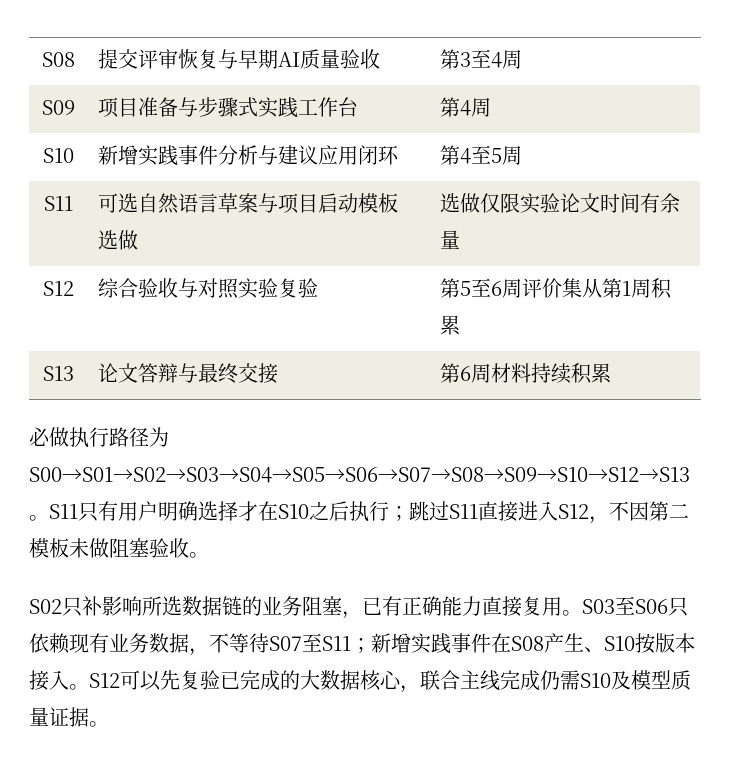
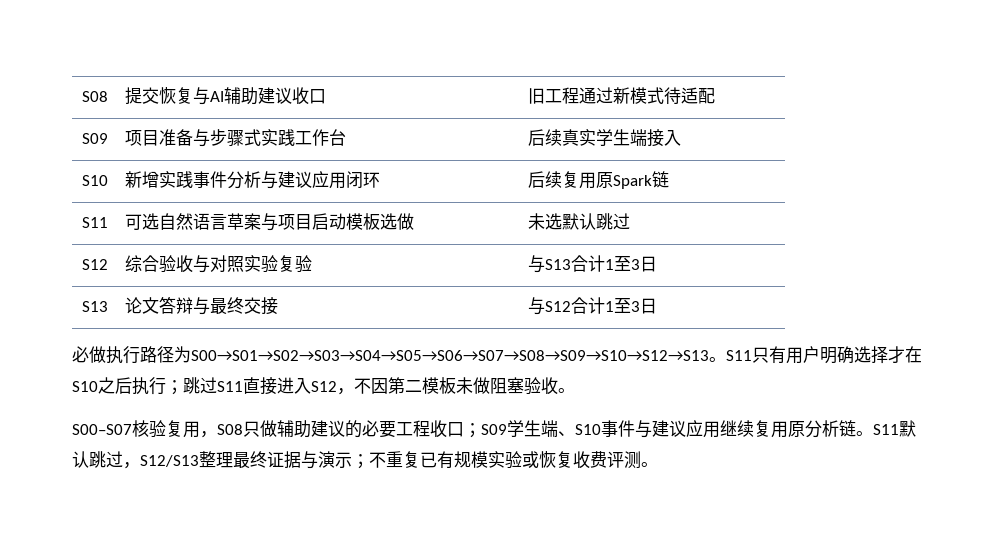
- S08 | 提交评审恢复与早期AI质量验收 | 第3至4周
+ S08 | 提交恢复与AI辅助建议收口 | 旧工程通过新模式待适配
- S09 | 项目准备与步骤式实践工作台 | 第4周
+ S09 | 项目准备与步骤式实践工作台 | 后续真实学生端接入
- S10 | 新增实践事件分析与建议应用闭环 | 第4至5周
+ S10 | 新增实践事件分析与建议应用闭环 | 后续复用原Spark链
- S11 | 可选自然语言草案与项目启动模板选做 | 选做仅限实验论文时间有余量
+ S11 | 可选自然语言草案与项目启动模板选做 | 未选默认跳过
- S12 | 综合验收与对照实验复验 | 第5至6周评价集从第1周积累
+ S12 | 综合验收与对照实验复验 | 与S13合计1至3日
- S13 | 论文答辩与最终交接 | 第6周材料持续积累
+ S13 | 论文答辩与最终交接 | 与S12合计1至3日
- S02只补影响所选数据链的业务阻塞，已有正确能力直接复用。S03至S06只依赖现有业务数据，不等待S07至S11；新增实践事件在S08产生、S10按版本接入。S12可以先复验已完成的大数据核心，联合主线完成仍需S10及模型质量证据。
+ S00–S07核验复用，S08只做辅助建议的必要工程收口；S09学生端、S10事件与建议应用继续复用原分析链。S11默认跳过，S12/S13整理最终证据与演示；不重复已有规模实验或恢复收费评测。

